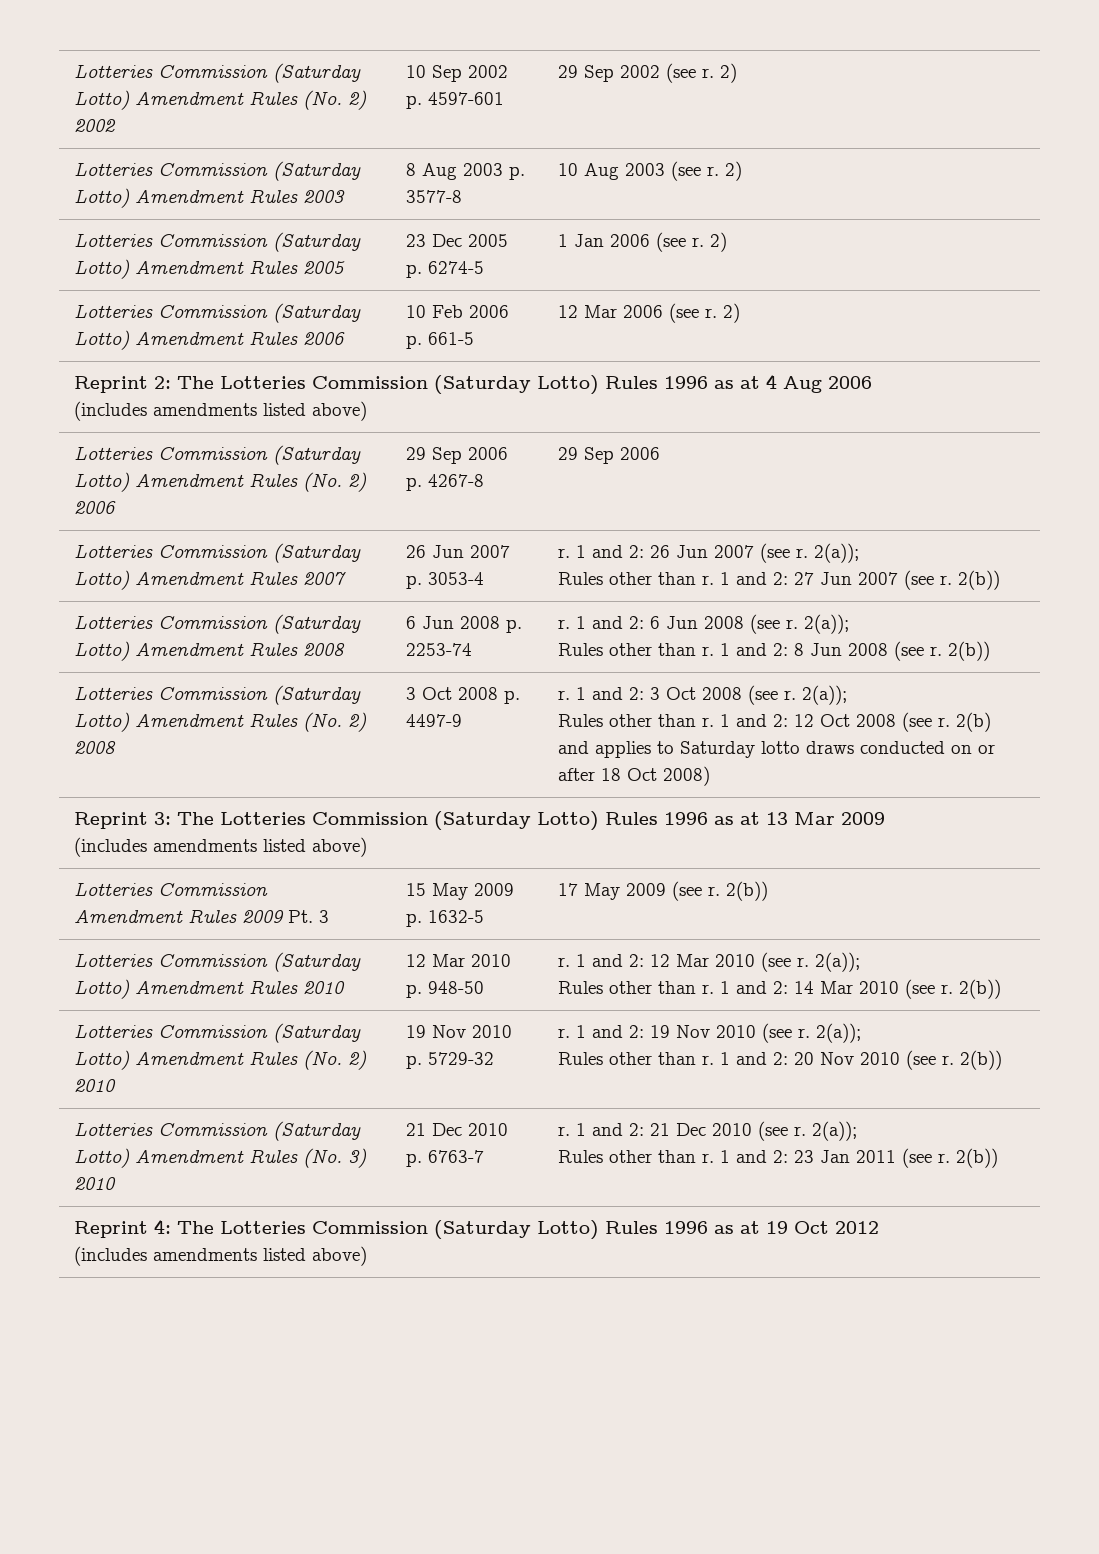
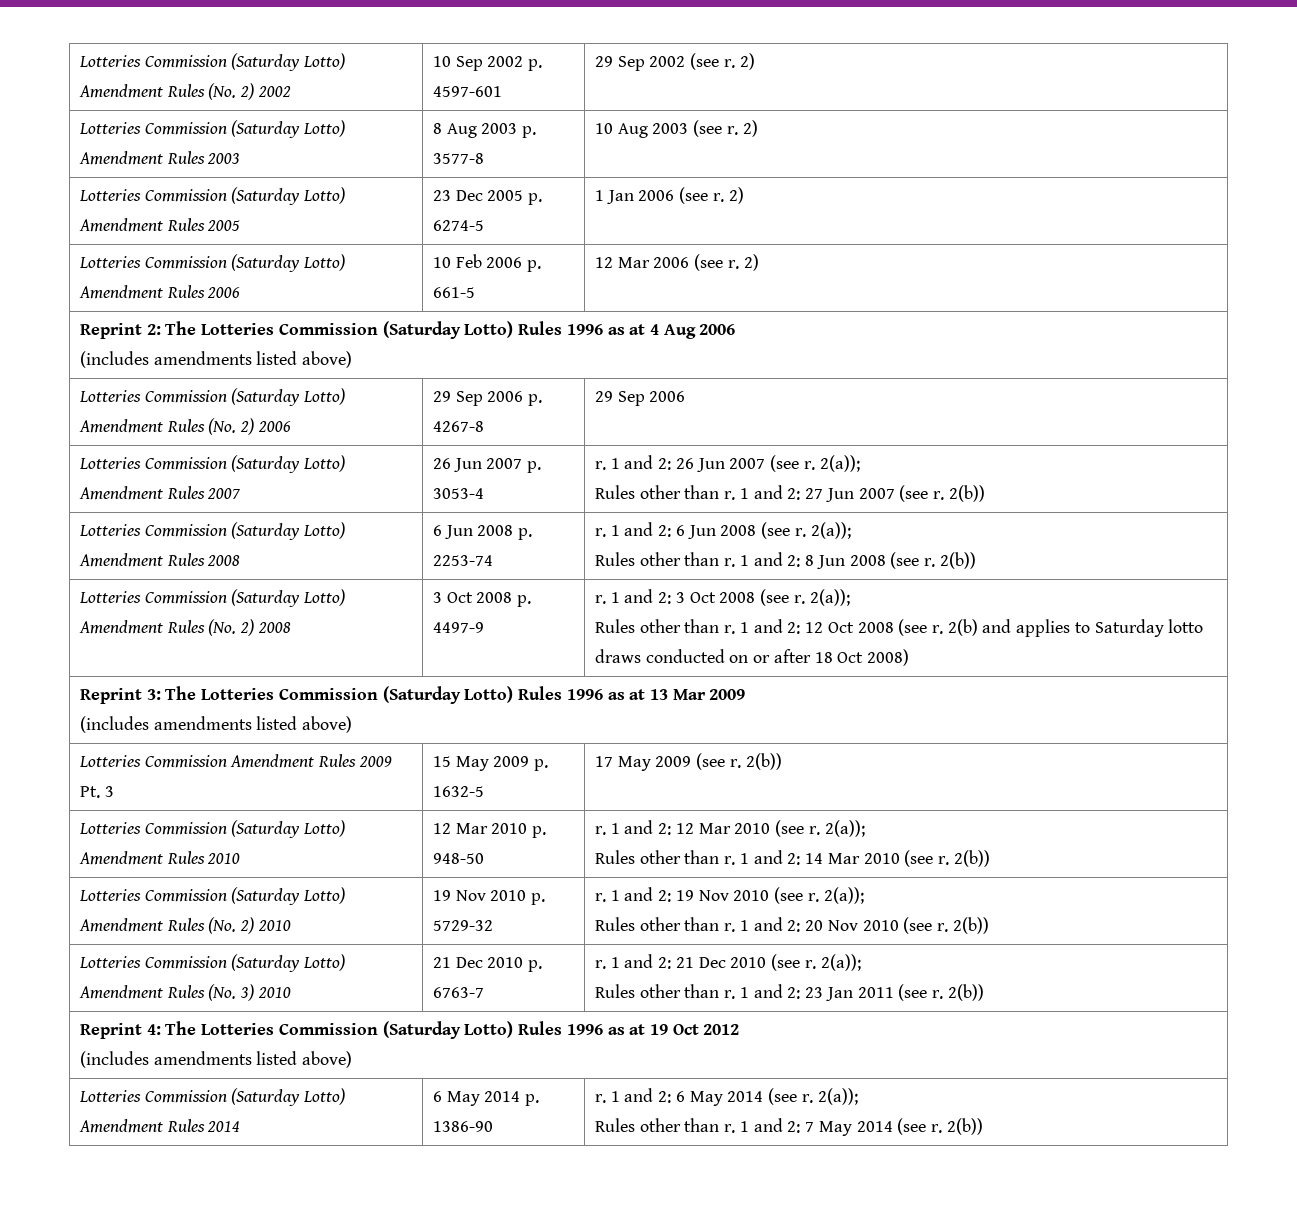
+ Lotteries Commission (Saturday Lotto) Amendment Rules 2014 | 6 May 2014 p. 1386-90 | r. 1 and 2: 6 May 2014 (see r. 2(a));
+ Rules other than r. 1 and 2: 7 May 2014 (see r. 2(b))

